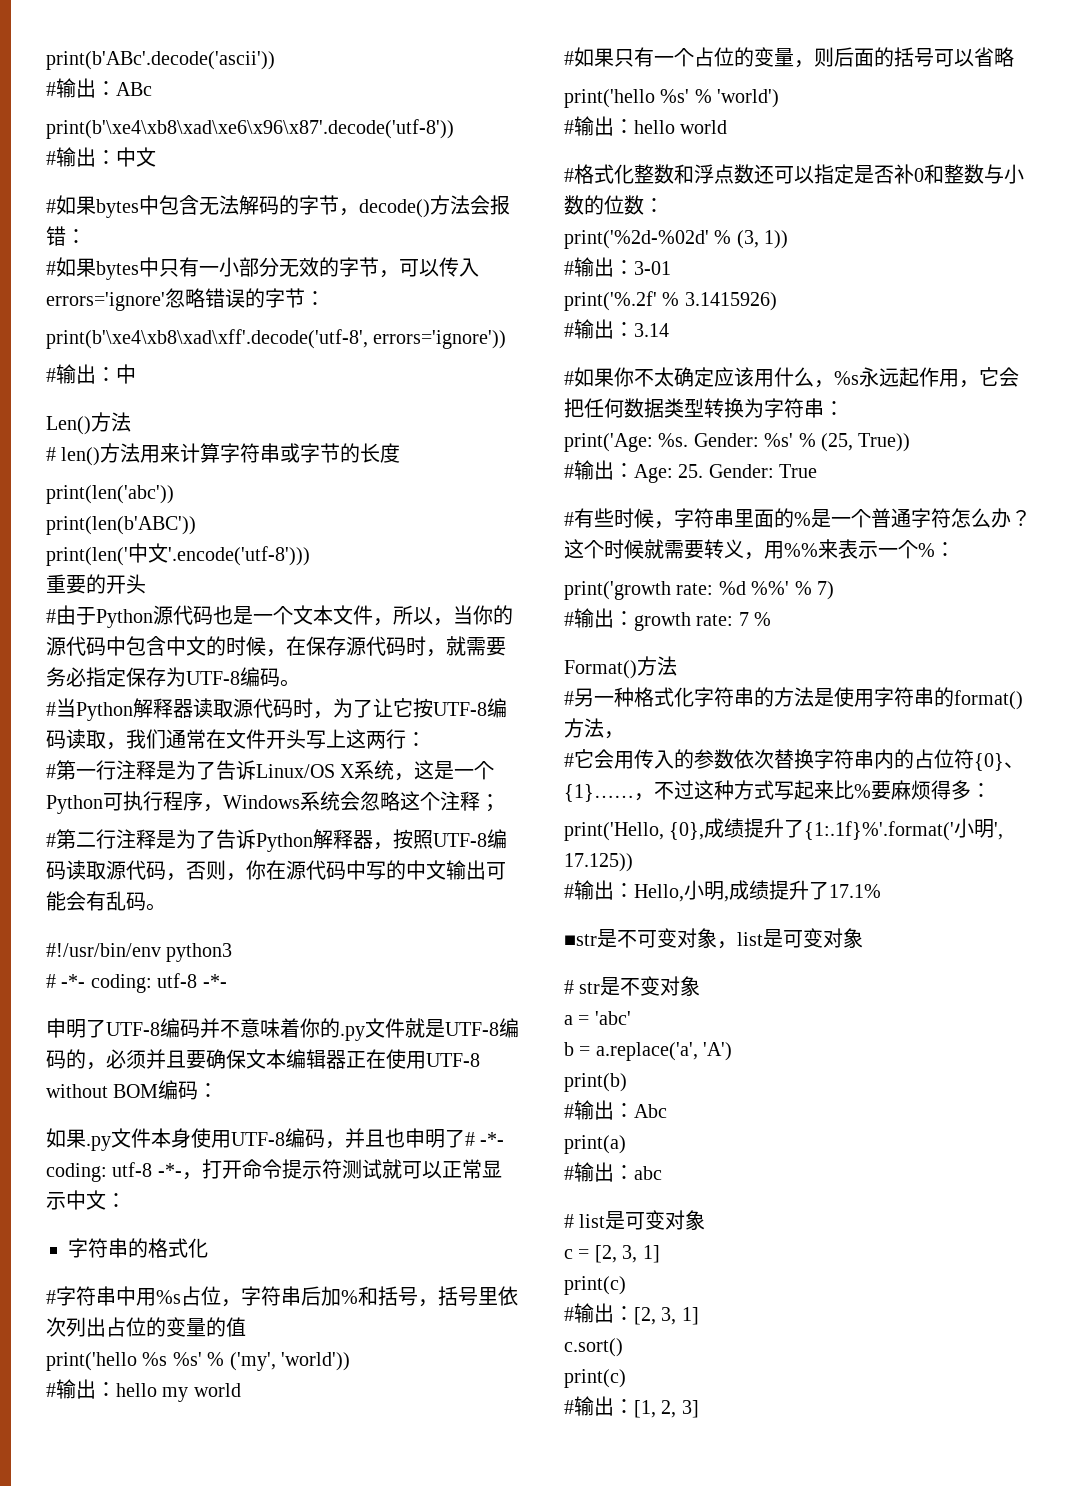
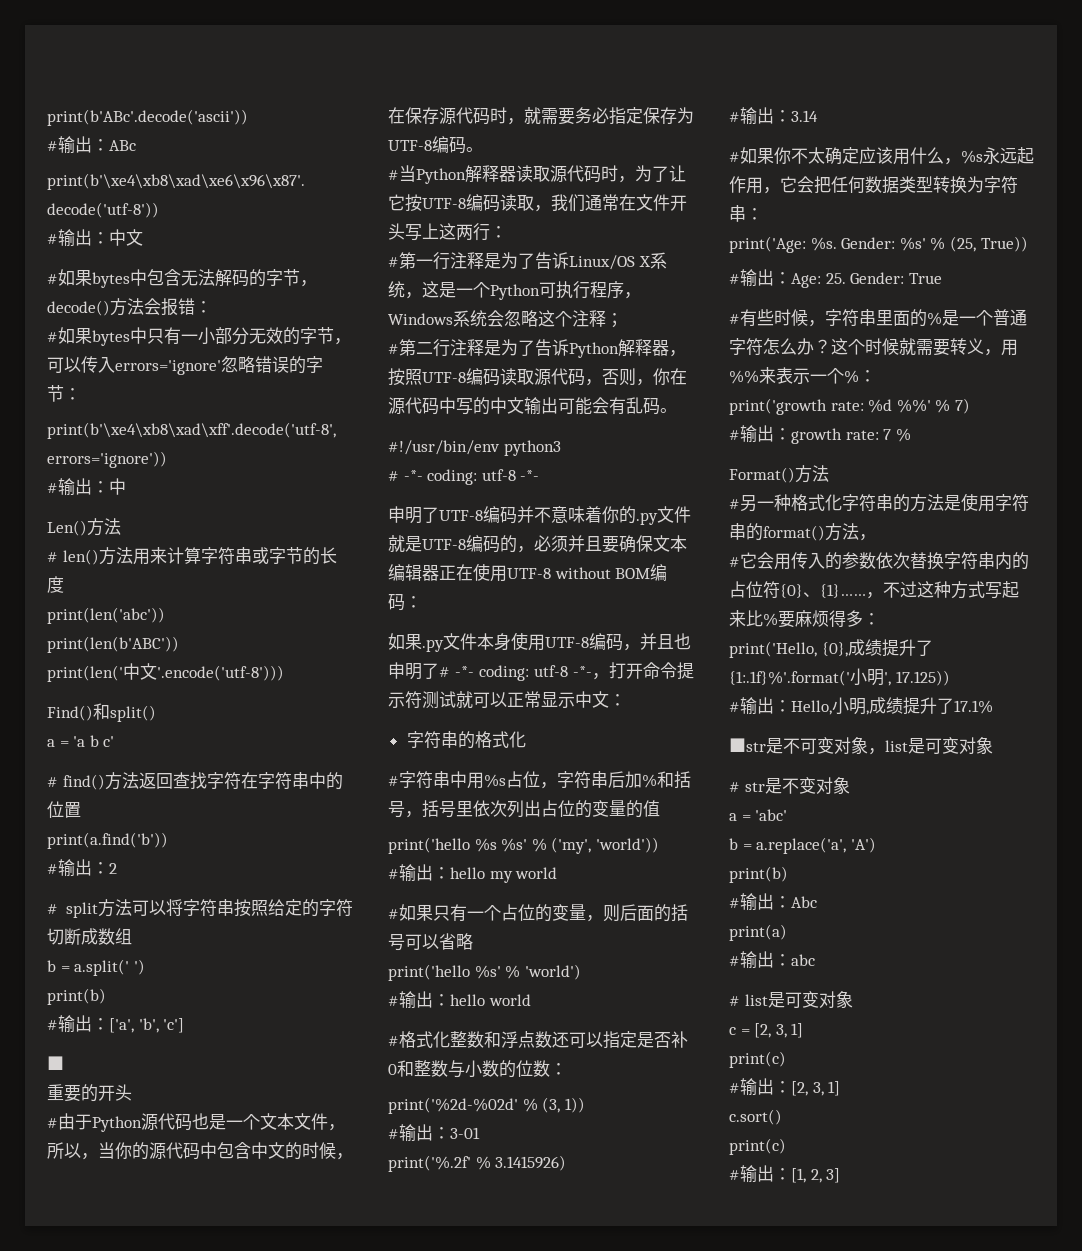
+ Find()和split()
+ a = 'a b c'
+ # find()方法返回查找字符在字符串中的位置
+ print(a.find('b'))
+ #输出：2
+ # split方法可以将字符串按照给定的字符切断成数组
+ b = a.split(' ')
+ print(b)
+ #输出：['a', 'b', 'c']
+ ■

